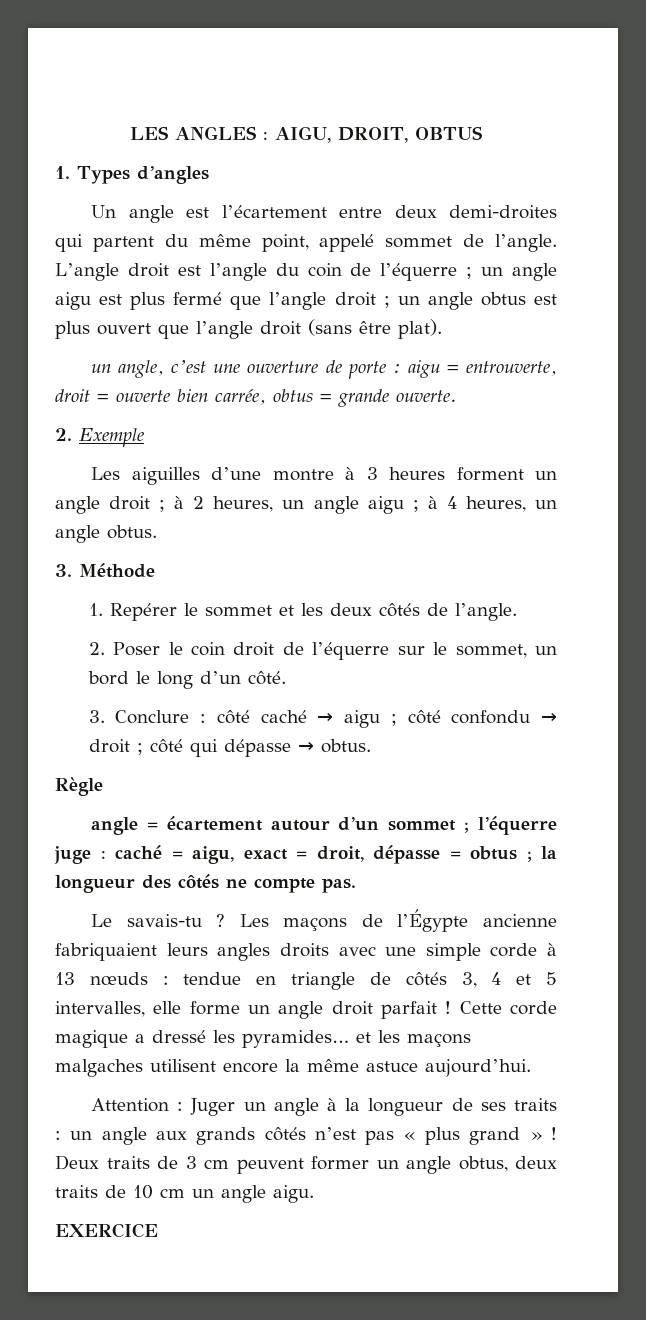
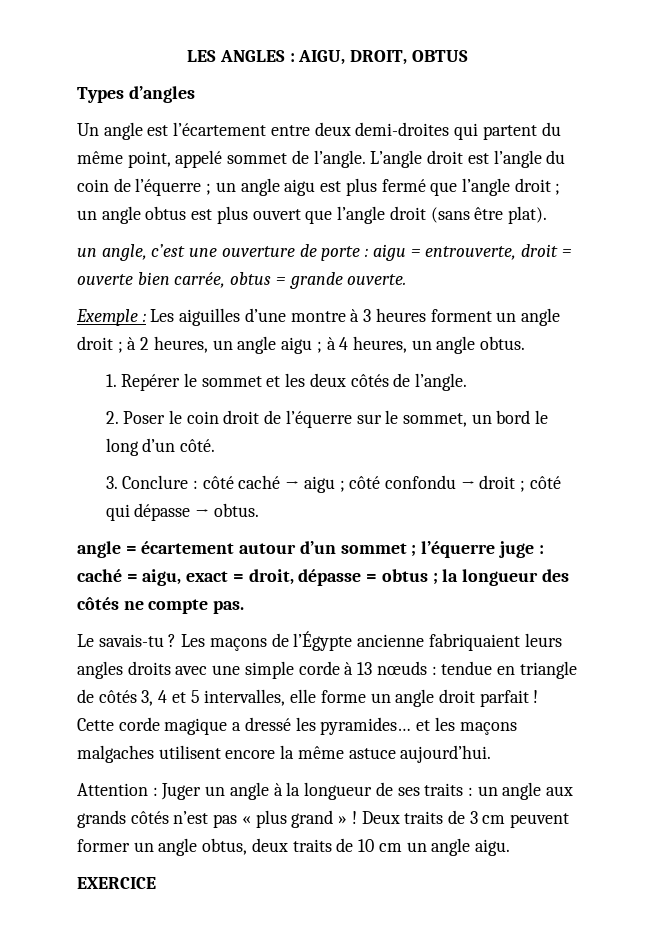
- 1. Types d’angles
+ Types d’angles
- 2. Exemple
- Les aiguilles d’une montre à 3 heures forment un angle droit ; à 2 heures, un angle aigu ; à 4 heures, un angle obtus.
+ Exemple : Les aiguilles d’une montre à 3 heures forment un angle droit ; à 2 heures, un angle aigu ; à 4 heures, un angle obtus.
- 3. Méthode
- Règle

